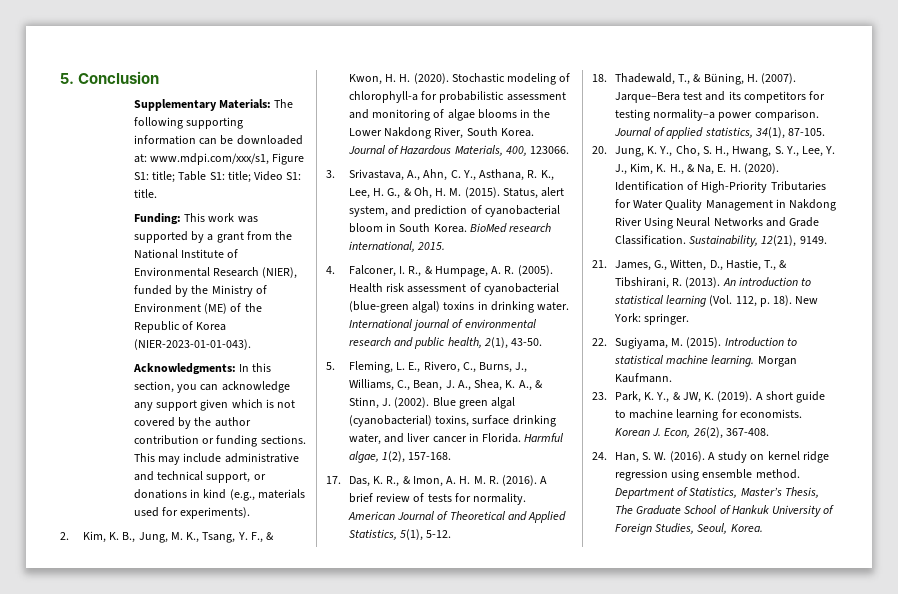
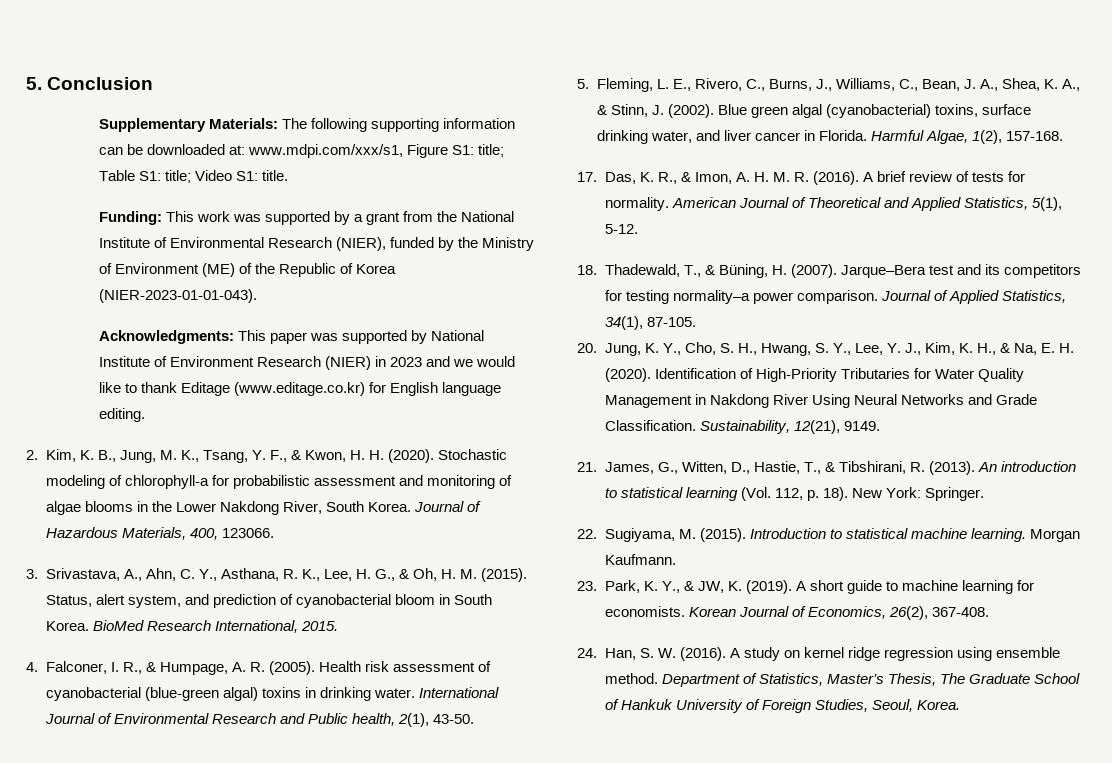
- Acknowledgments: In this section, you can acknowledge any support given which is not covered by the author contribution or funding sections. This may include administrative and technical support, or donations in kind (e.g., materials used for experiments).
+ Acknowledgments: This paper was supported by National Institute of Environment Research (NIER) in 2023 and we would like to thank Editage (www.editage.co.kr) for English language editing.
- BioMed research international, 2015.
+ BioMed Research International, 2015.
- International journal of environmental research and public health, 2(1), 43-50.
+ International Journal of Environmental Research and Public health, 2(1), 43-50.
- Harmful algae, 1(2), 157-168.
+ Harmful Algae, 1(2), 157-168.
- Journal of applied statistics, 34(1), 87-105.
+ Journal of Applied Statistics, 34(1), 87-105.
- New York: springer.
+ New York: Springer.
- Korean J. Econ, 26(2), 367-408.
+ Korean Journal of Economics, 26(2), 367-408.

